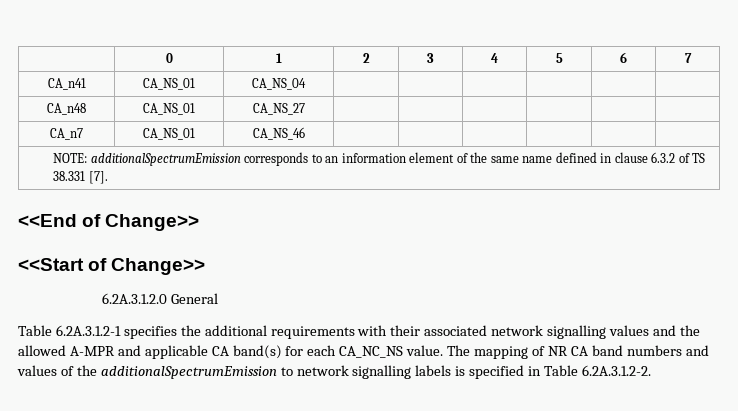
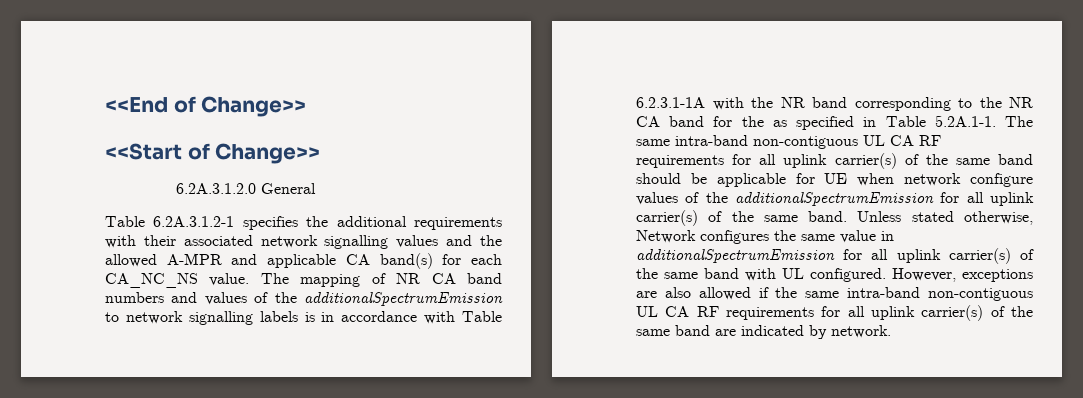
- | 0 | 1 | 2 | 3 | 4 | 5 | 6 | 7
- CA_n41 | CA_NS_01 | CA_NS_04 | | | | | |
- CA_n48 | CA_NS_01 | CA_NS_27 | | | | | |
- CA_n7 | CA_NS_01 | CA_NS_46 | | | | | |
- NOTE: additionalSpectrumEmission corresponds to an information element of the same name defined in clause 6.3.2 of TS 38.331 [7].
- The mapping of NR CA band numbers and values of the additionalSpectrumEmission to network signalling labels is specified in Table 6.2A.3.1.2-2.
+ The mapping of NR CA band numbers and values of the additionalSpectrumEmission to network signalling labels is in accordance with Table 6.2.3.1-1A with the NR band corresponding to the NR CA band for the as specified in Table 5.2A.1-1. The same intra-band non-contiguous UL CA RF requirements for all uplink carrier(s) of the same band should be applicable for UE when network configure values of the additionalSpectrumEmission for all uplink carrier(s) of the same band. Unless stated otherwise, Network configures the same value in additionalSpectrumEmission for all uplink carrier(s) of the same band with UL configured. However, exceptions are also allowed if the same intra-band non-contiguous UL CA RF requirements for all uplink carrier(s) of the same band are indicated by network.

